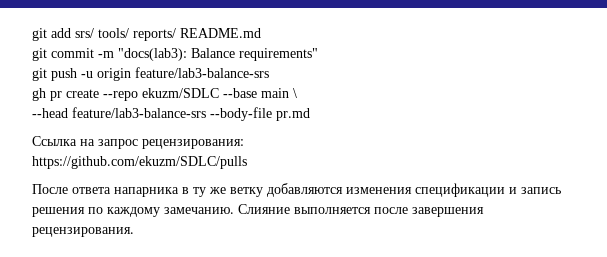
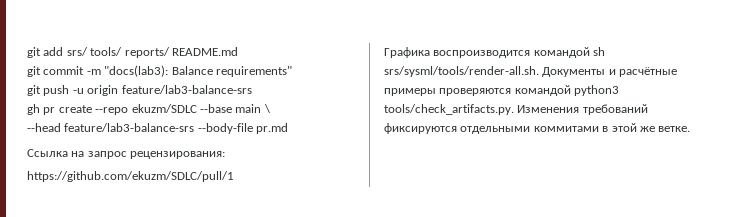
- https://github.com/ekuzm/SDLC/pulls
- После ответа напарника в ту же ветку добавляются изменения спецификации и запись решения по каждому замечанию. Слияние выполняется после завершения рецензирования.
+ https://github.com/ekuzm/SDLC/pull/1
+ Графика воспроизводится командой sh srs/sysml/tools/render-all.sh. Документы и расчётные примеры проверяются командой python3 tools/check_artifacts.py. Изменения требований фиксируются отдельными коммитами в этой же ветке.

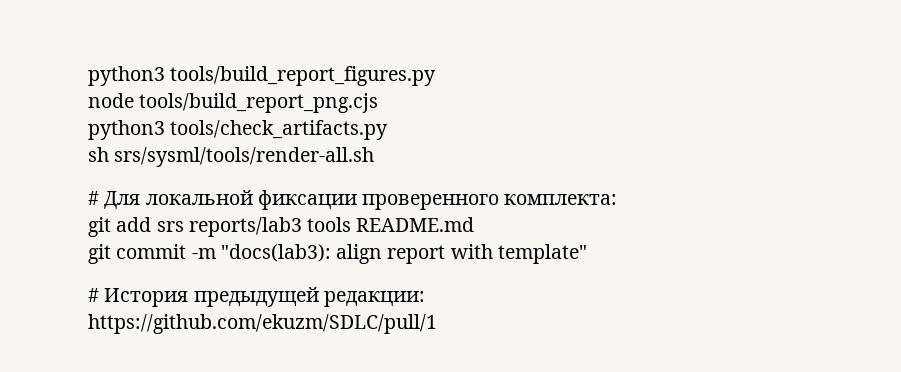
- git add srs/ tools/ reports/ README.md
+ python3 tools/build_report_figures.py
+ node tools/build_report_png.cjs
+ python3 tools/check_artifacts.py
+ sh srs/sysml/tools/render-all.sh
+ # Для локальной фиксации проверенного комплекта:
+ git add srs reports/lab3 tools README.md
- git commit -m "docs(lab3): Balance requirements"
- git push -u origin feature/lab3-balance-srs
- gh pr create --repo ekuzm/SDLC --base main \
- --head feature/lab3-balance-srs --body-file pr.md
- Ссылка на запрос рецензирования:
+ git commit -m "docs(lab3): align report with template"
+ # История предыдущей редакции:
  https://github.com/ekuzm/SDLC/pull/1
- Графика воспроизводится командой sh srs/sysml/tools/render-all.sh. Документы и расчётные примеры проверяются командой python3 tools/check_artifacts.py. Изменения требований фиксируются отдельными коммитами в этой же ветке.

